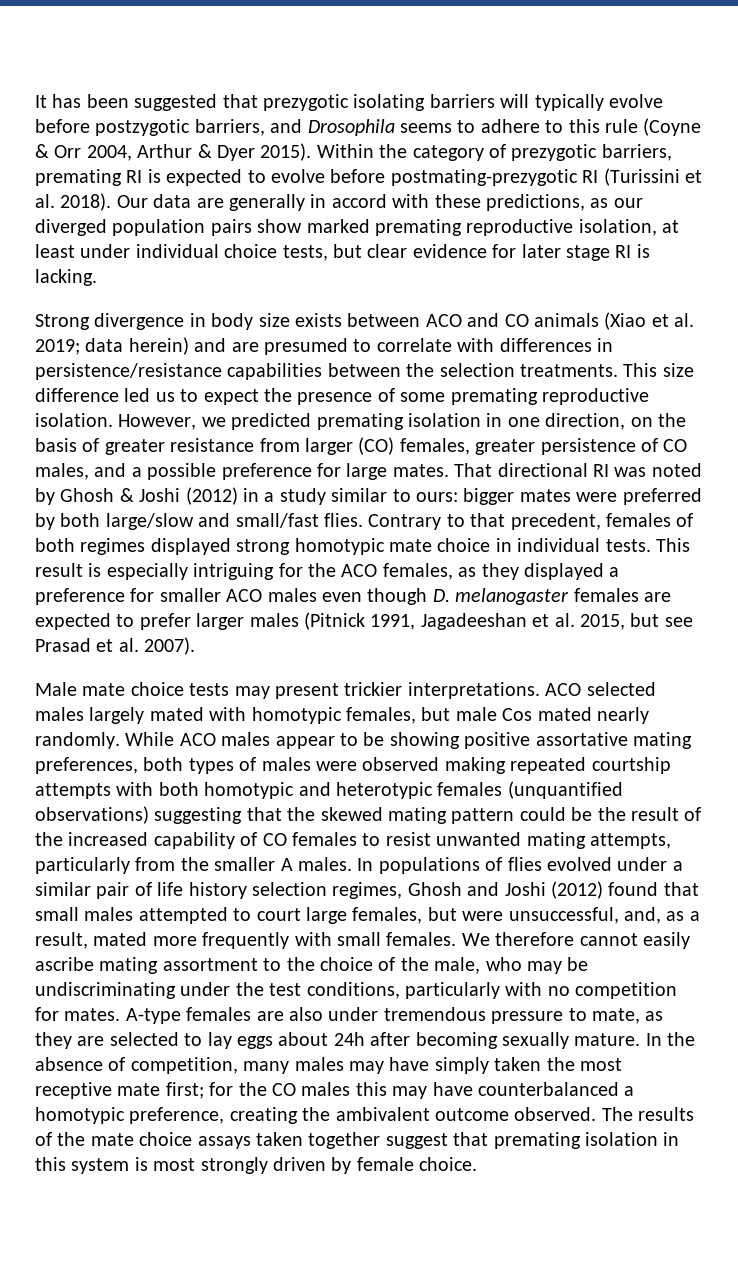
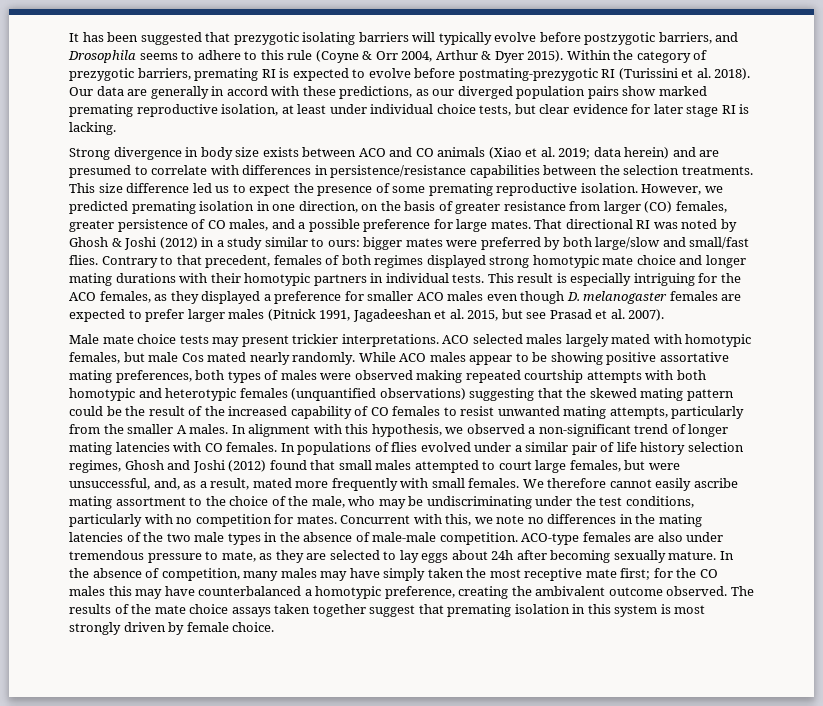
- Contrary to that precedent, females of both regimes displayed strong homotypic mate choice in individual tests.
+ Contrary to that precedent, females of both regimes displayed strong homotypic mate choice and longer mating durations with their homotypic partners in individual tests.
- In populations of flies evolved under a similar pair of life history selection regimes, Ghosh and Joshi (2012) found that small males attempted to court large females, but were unsuccessful, and, as a result, mated more frequently with small females.
+ In alignment with this hypothesis, we observed a non-significant trend of longer mating latencies with CO females. In populations of flies evolved under a similar pair of life history selection regimes, Ghosh and Joshi (2012) found that small males attempted to court large females, but were unsuccessful, and, as a result, mated more frequently with small females.
- A-type females are also under tremendous pressure to mate, as they are selected to lay eggs about 24h after becoming sexually mature.
+ Concurrent with this, we note no differences in the mating latencies of the two male types in the absence of male-male competition. ACO-type females are also under tremendous pressure to mate, as they are selected to lay eggs about 24h after becoming sexually mature.

